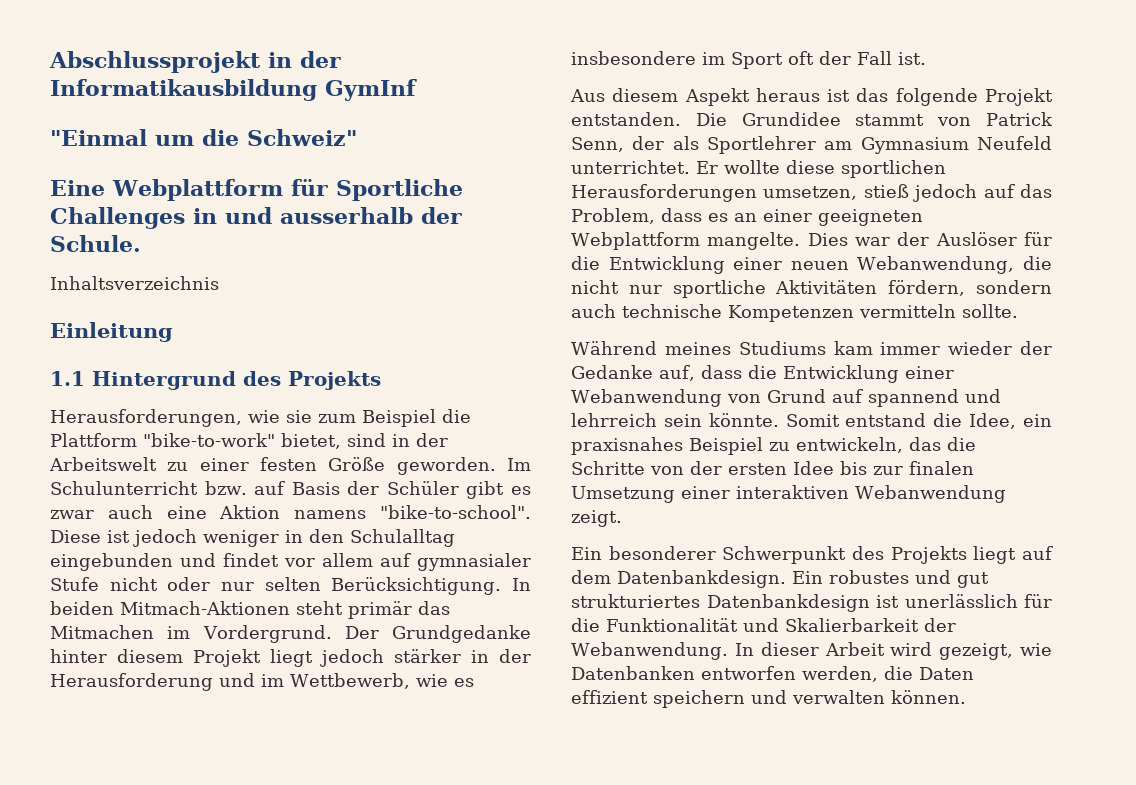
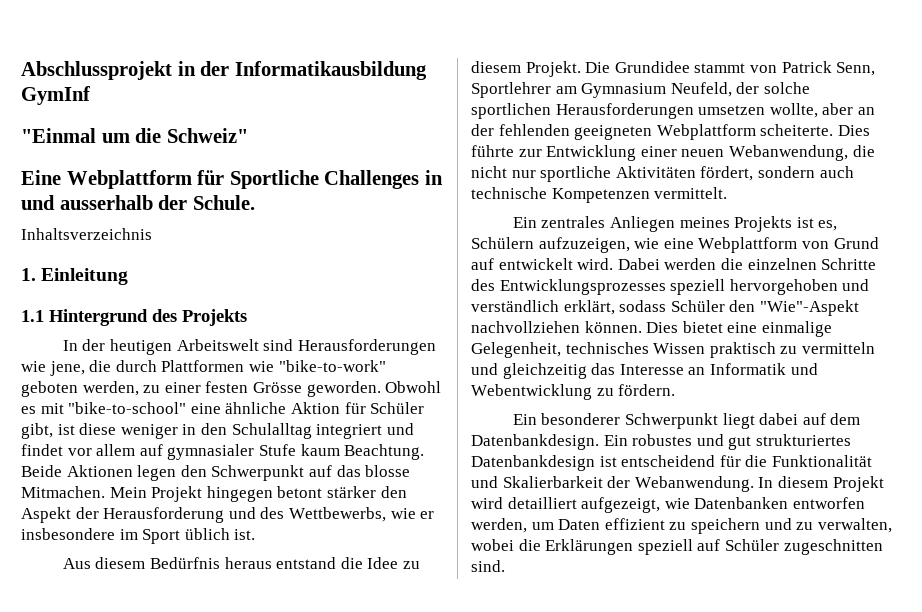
- Einleitung
+ 1. Einleitung
- Herausforderungen, wie sie zum Beispiel die Plattform "bike-to-work" bietet, sind in der Arbeitswelt zu einer festen Größe geworden. Im Schulunterricht bzw. auf Basis der Schüler gibt es zwar auch eine Aktion namens "bike-to-school". Diese ist jedoch weniger in den Schulalltag eingebunden und findet vor allem auf gymnasialer Stufe nicht oder nur selten Berücksichtigung. In beiden Mitmach-Aktionen steht primär das Mitmachen im Vordergrund. Der Grundgedanke hinter diesem Projekt liegt jedoch stärker in der Herausforderung und im Wettbewerb, wie es insbesondere im Sport oft der Fall ist.
- Aus diesem Aspekt heraus ist das folgende Projekt entstanden.
+ In der heutigen Arbeitswelt sind Herausforderungen wie jene, die durch Plattformen wie "bike-to-work" geboten werden, zu einer festen Grösse geworden. Obwohl es mit "bike-to-school" eine ähnliche Aktion für Schüler gibt, ist diese weniger in den Schulalltag integriert und findet vor allem auf gymnasialer Stufe kaum Beachtung. Beide Aktionen legen den Schwerpunkt auf das blosse Mitmachen. Mein Projekt hingegen betont stärker den Aspekt der Herausforderung und des Wettbewerbs, wie er insbesondere im Sport üblich ist.
+ Aus diesem Bedürfnis heraus entstand die Idee zu diesem Projekt.
- Die Grundidee stammt von Patrick Senn, der als Sportlehrer am Gymnasium Neufeld unterrichtet. Er wollte diese sportlichen Herausforderungen umsetzen, stieß jedoch auf das Problem, dass es an einer geeigneten Webplattform mangelte. Dies war der Auslöser für die Entwicklung einer neuen Webanwendung, die nicht nur sportliche Aktivitäten fördern, sondern auch technische Kompetenzen vermitteln sollte.
- Während meines Studiums kam immer wieder der Gedanke auf, dass die Entwicklung einer Webanwendung von Grund auf spannend und lehrreich sein könnte. Somit entstand die Idee, ein praxisnahes Beispiel zu entwickeln, das die Schritte von der ersten Idee bis zur finalen Umsetzung einer interaktiven Webanwendung zeigt.
+ Die Grundidee stammt von Patrick Senn, Sportlehrer am Gymnasium Neufeld, der solche sportlichen Herausforderungen umsetzen wollte, aber an der fehlenden geeigneten Webplattform scheiterte. Dies führte zur Entwicklung einer neuen Webanwendung, die nicht nur sportliche Aktivitäten fördert, sondern auch technische Kompetenzen vermittelt.
+ Ein zentrales Anliegen meines Projekts ist es, Schülern aufzuzeigen, wie eine Webplattform von Grund auf entwickelt wird. Dabei werden die einzelnen Schritte des Entwicklungsprozesses speziell hervorgehoben und verständlich erklärt, sodass Schüler den "Wie"-Aspekt nachvollziehen können. Dies bietet eine einmalige Gelegenheit, technisches Wissen praktisch zu vermitteln und gleichzeitig das Interesse an Informatik und Webentwicklung zu fördern.
- Ein besonderer Schwerpunkt des Projekts liegt auf dem Datenbankdesign.
+ Ein besonderer Schwerpunkt liegt dabei auf dem Datenbankdesign.
- Ein robustes und gut strukturiertes Datenbankdesign ist unerlässlich für die Funktionalität und Skalierbarkeit der Webanwendung.
+ Ein robustes und gut strukturiertes Datenbankdesign ist entscheidend für die Funktionalität und Skalierbarkeit der Webanwendung.
- In dieser Arbeit wird gezeigt, wie Datenbanken entworfen werden, die Daten effizient speichern und verwalten können.
+ In diesem Projekt wird detailliert aufgezeigt, wie Datenbanken entworfen werden, um Daten effizient zu speichern und zu verwalten, wobei die Erklärungen speziell auf Schüler zugeschnitten sind.

